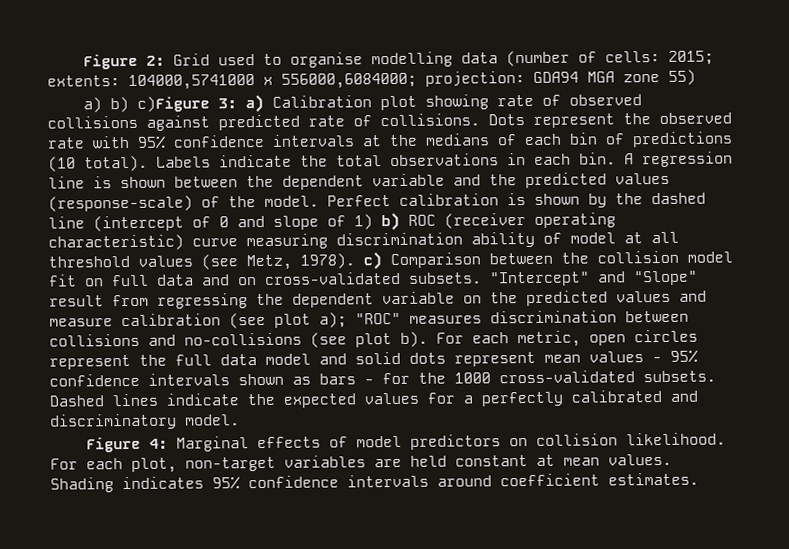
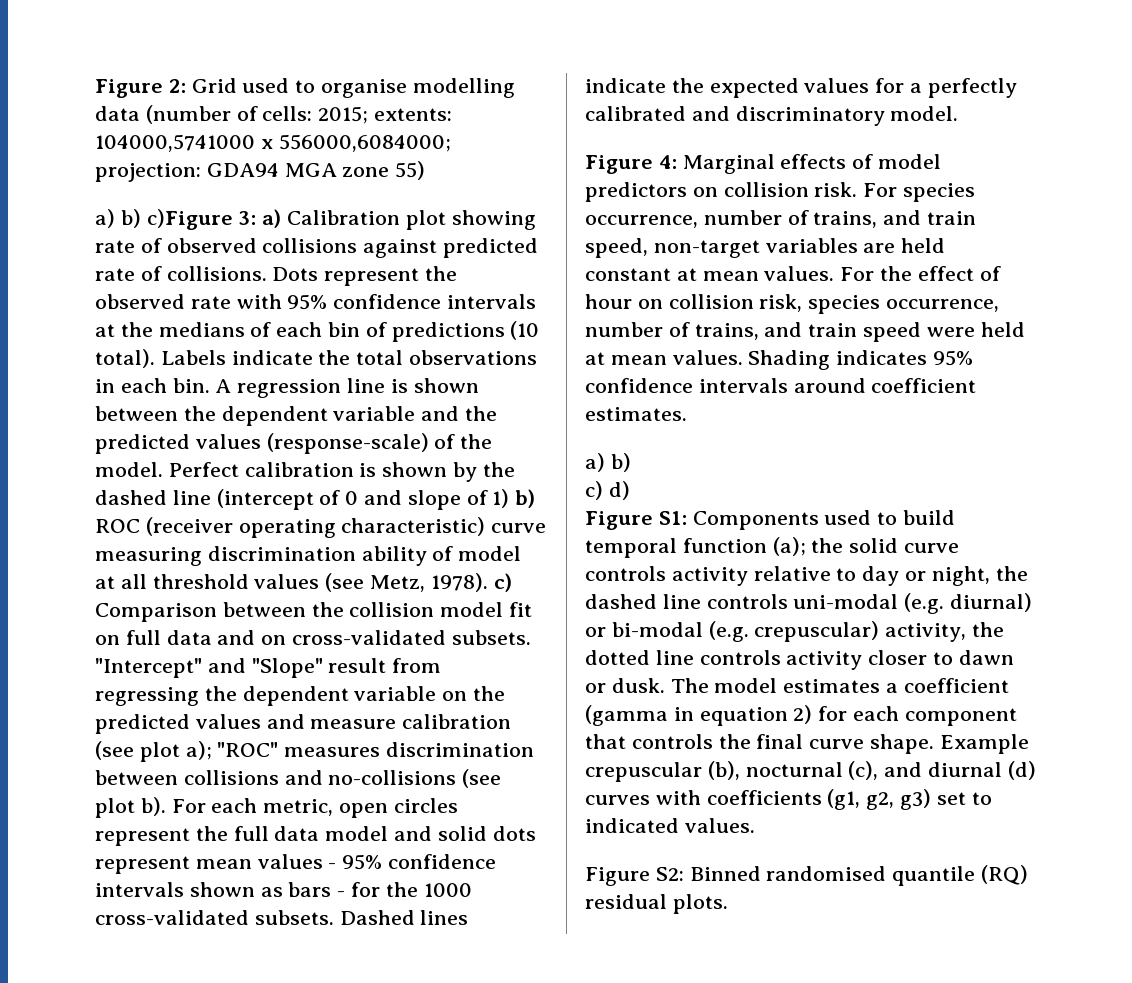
- Figure 4: Marginal effects of model predictors on collision likelihood. For each plot, non-target variables are held constant at mean values.
+ Figure 4: Marginal effects of model predictors on collision risk. For species occurrence, number of trains, and train speed, non-target variables are held constant at mean values.
+ For the effect of hour on collision risk, species occurrence, number of trains, and train speed were held at mean values.
  Shading indicates 95% confidence intervals around coefficient estimates.
+ a) b)
+ c) d)
+ Figure S1: Components used to build temporal function (a); the solid curve controls activity relative to day or night, the dashed line controls uni-modal (e.g. diurnal) or bi-modal (e.g. crepuscular) activity, the dotted line controls activity closer to dawn or dusk. The model estimates a coefficient (gamma in equation 2) for each component that controls the final curve shape. Example crepuscular (b), nocturnal (c), and diurnal (d) curves with coefficients (g1, g2, g3) set to indicated values.
+ Figure S2: Binned randomised quantile (RQ) residual plots.

